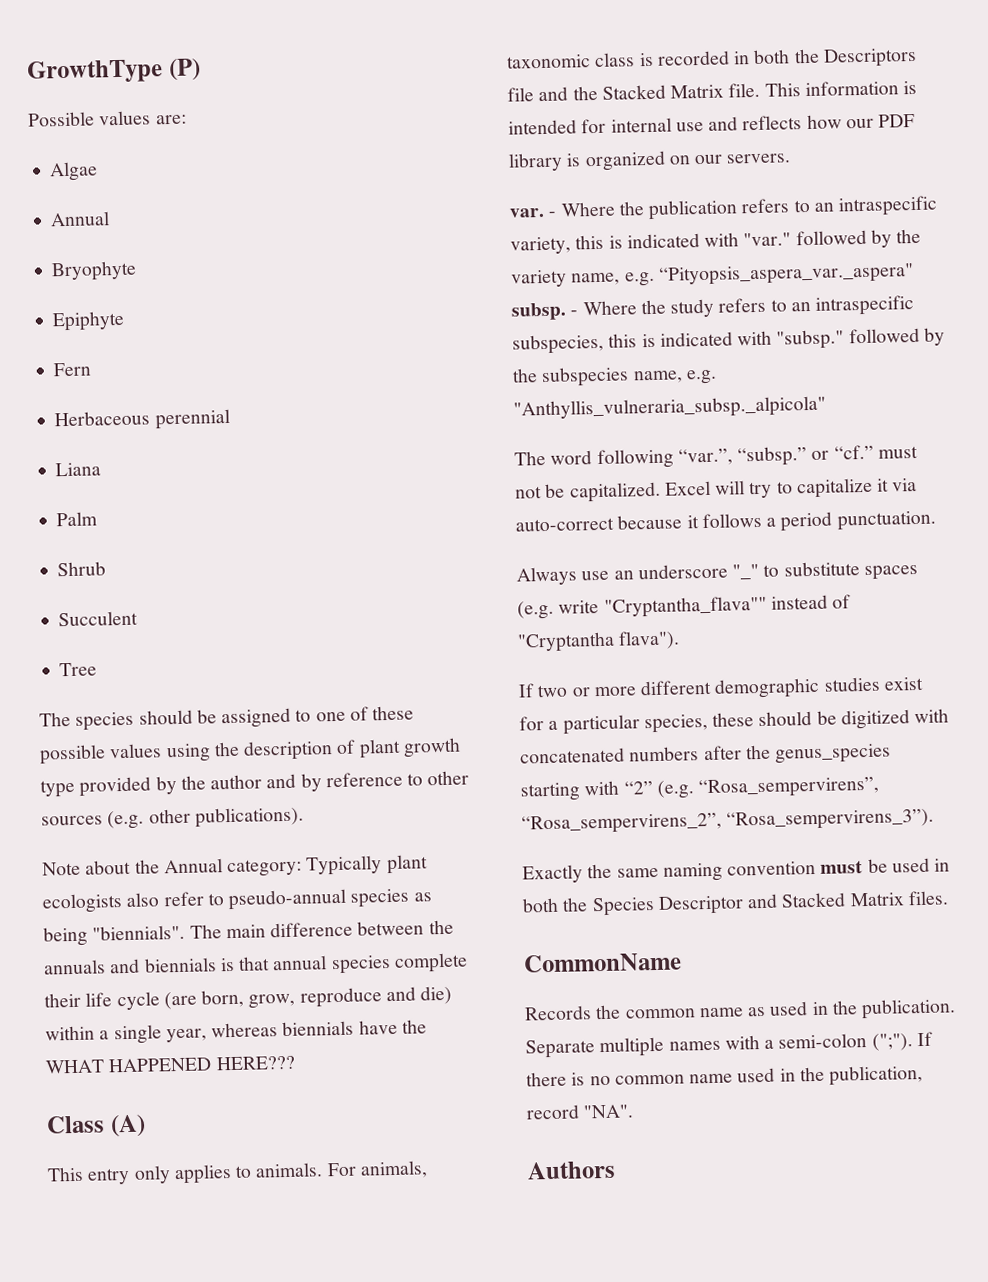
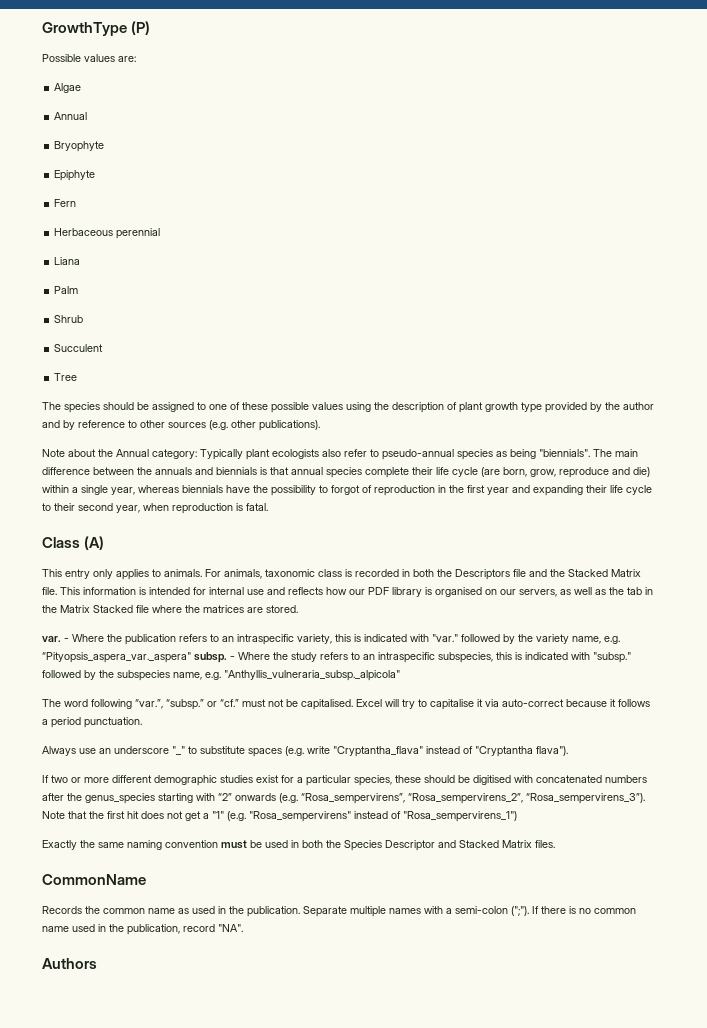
- The main difference between the annuals and biennials is that annual species complete their life cycle (are born, grow, reproduce and die) within a single year, whereas biennials have the WHAT HAPPENED HERE???
+ The main difference between the annuals and biennials is that annual species complete their life cycle (are born, grow, reproduce and die) within a single year, whereas biennials have the possibility to forgot of reproduction in the first year and expanding their life cycle to their second year, when reproduction is fatal.
- This information is intended for internal use and reflects how our PDF library is organized on our servers.
+ This information is intended for internal use and reflects how our PDF library is organised on our servers, as well as the tab in the Matrix Stacked file where the matrices are stored.
- The word following “var.”, “subsp.” or “cf.” must not be capitalized.
+ The word following “var.”, “subsp.” or “cf.” must not be capitalised.
- Excel will try to capitalize it via auto-correct because it follows a period punctuation.
+ Excel will try to capitalise it via auto-correct because it follows a period punctuation.
- Always use an underscore "_" to substitute spaces (e.g. write "Cryptantha_flava"" instead of "Cryptantha flava").
+ Always use an underscore "_" to substitute spaces (e.g. write "Cryptantha_flava" instead of "Cryptantha flava").
- If two or more different demographic studies exist for a particular species, these should be digitized with concatenated numbers after the genus_species starting with “2” (e.g. “Rosa_sempervirens”, “Rosa_sempervirens_2”, “Rosa_sempervirens_3”).
+ If two or more different demographic studies exist for a particular species, these should be digitised with concatenated numbers after the genus_species starting with “2” onwards (e.g. “Rosa_sempervirens”, “Rosa_sempervirens_2”, “Rosa_sempervirens_3”). Note that the first hit does not get a "1" (e.g. "Rosa_sempervirens" instead of "Rosa_sempervirens_1")

